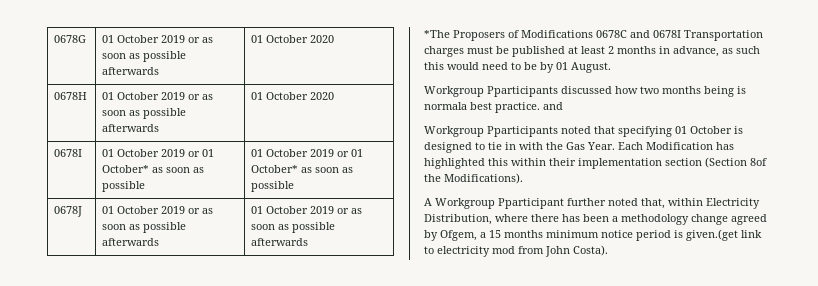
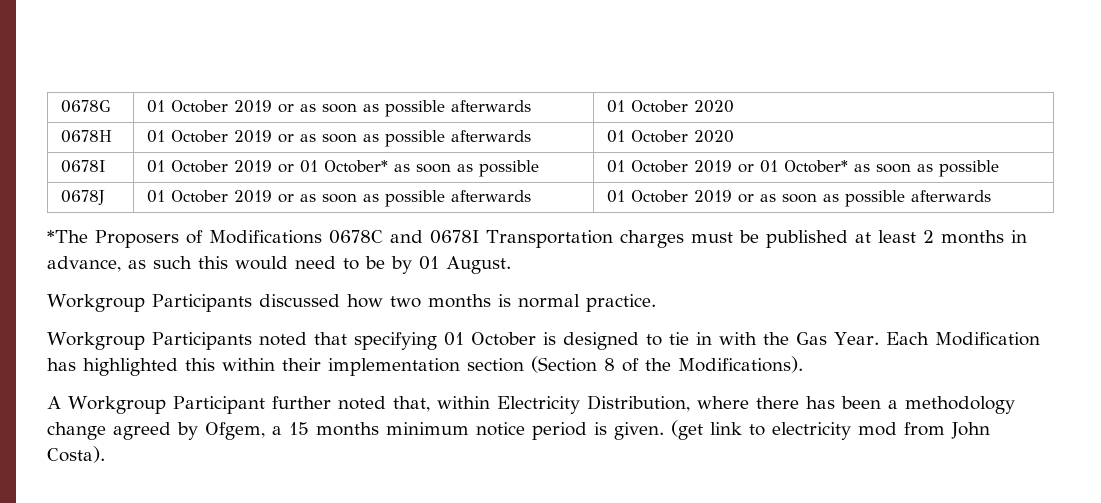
- Workgroup Pparticipants discussed how two months being is normala best practice. and
- Workgroup Pparticipants noted that specifying 01 October is designed to tie in with the Gas Year.
+ Workgroup Participants discussed how two months is normal practice.
+ Workgroup Participants noted that specifying 01 October is designed to tie in with the Gas Year.
- Each Modification has highlighted this within their implementation section (Section 8of the Modifications).
+ Each Modification has highlighted this within their implementation section (Section 8 of the Modifications).
- A Workgroup Pparticipant further noted that, within Electricity Distribution, where there has been a methodology change agreed by Ofgem, a 15 months minimum notice period is given.(get link to electricity mod from John Costa).
+ A Workgroup Participant further noted that, within Electricity Distribution, where there has been a methodology change agreed by Ofgem, a 15 months minimum notice period is given. (get link to electricity mod from John Costa).

